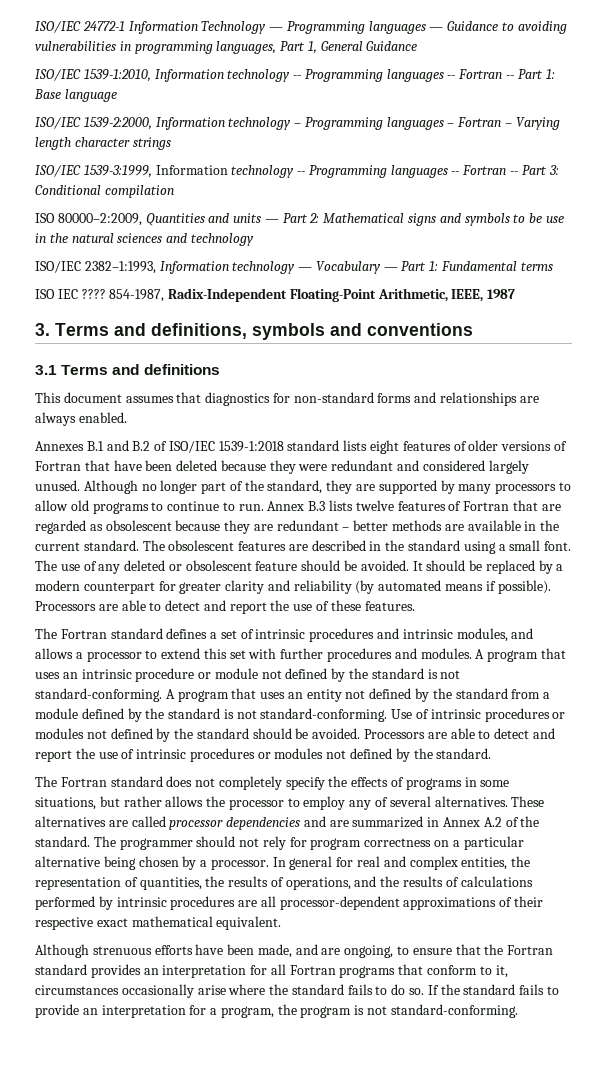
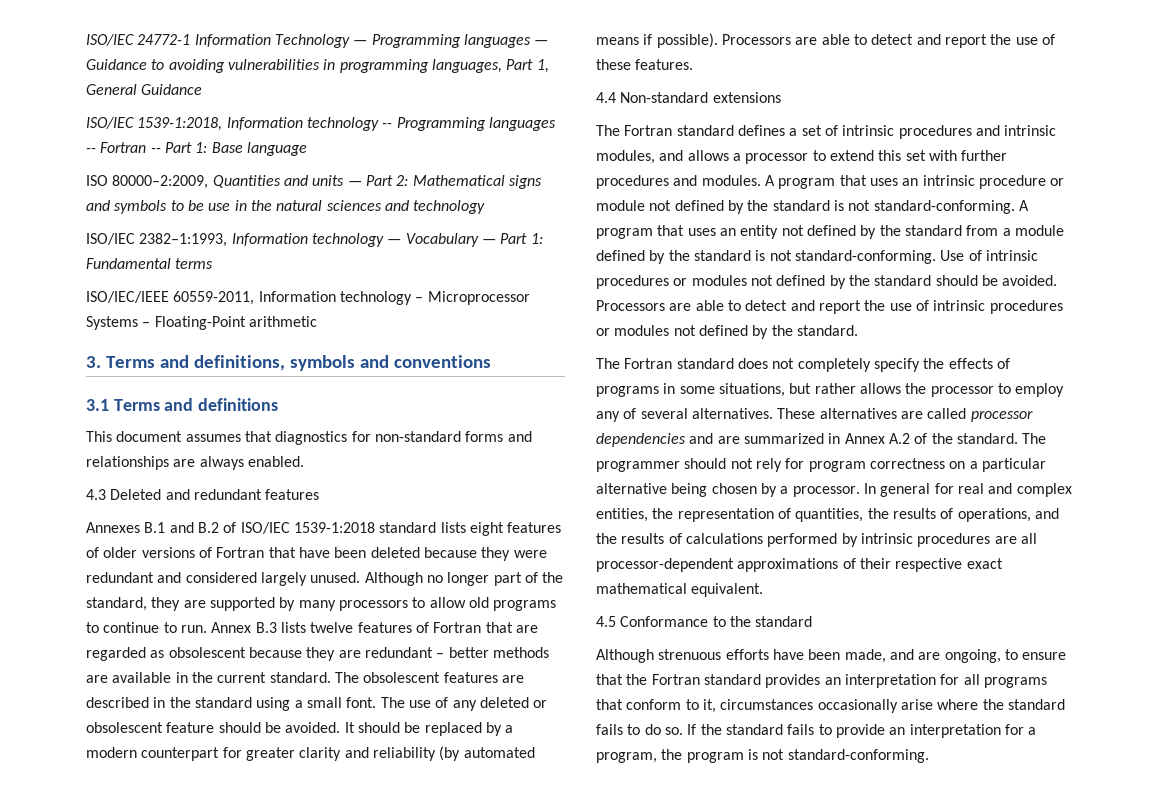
- ISO/IEC 1539-1:2010, Information technology -- Programming languages -- Fortran -- Part 1: Base language
+ ISO/IEC 1539-1:2018, Information technology -- Programming languages -- Fortran -- Part 1: Base language
- ISO/IEC 1539-2:2000, Information technology – Programming languages – Fortran – Varying length character strings
- ISO/IEC 1539-3:1999, Information technology -- Programming languages -- Fortran -- Part 3: Conditional compilation
- ISO IEC ???? 854-1987, Radix-Independent Floating-Point Arithmetic, IEEE, 1987
+ ISO/IEC/IEEE 60559-2011, Information technology – Microprocessor Systems – Floating-Point arithmetic
+ 4.3 Deleted and redundant features
+ 4.4 Non-standard extensions
+ 4.5 Conformance to the standard
- Although strenuous efforts have been made, and are ongoing, to ensure that the Fortran standard provides an interpretation for all Fortran programs that conform to it, circumstances occasionally arise where the standard fails to do so.
+ Although strenuous efforts have been made, and are ongoing, to ensure that the Fortran standard provides an interpretation for all programs that conform to it, circumstances occasionally arise where the standard fails to do so.

